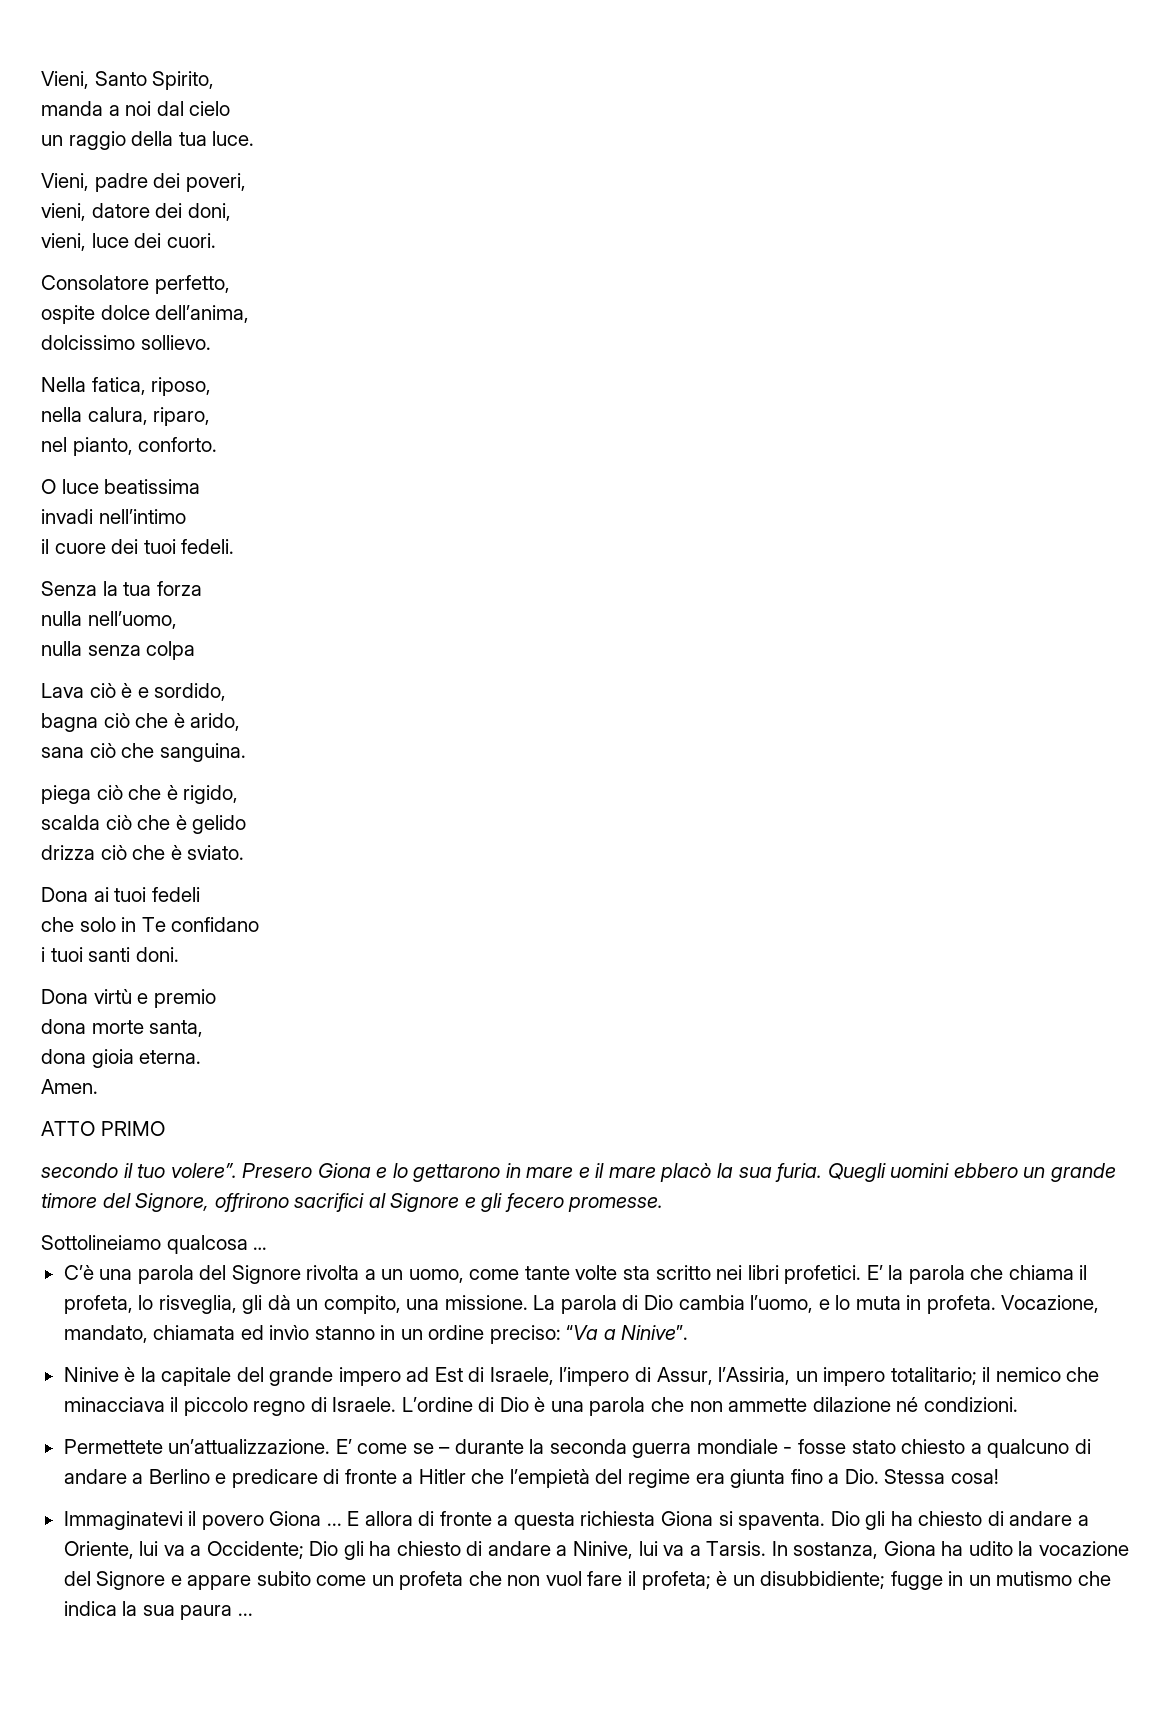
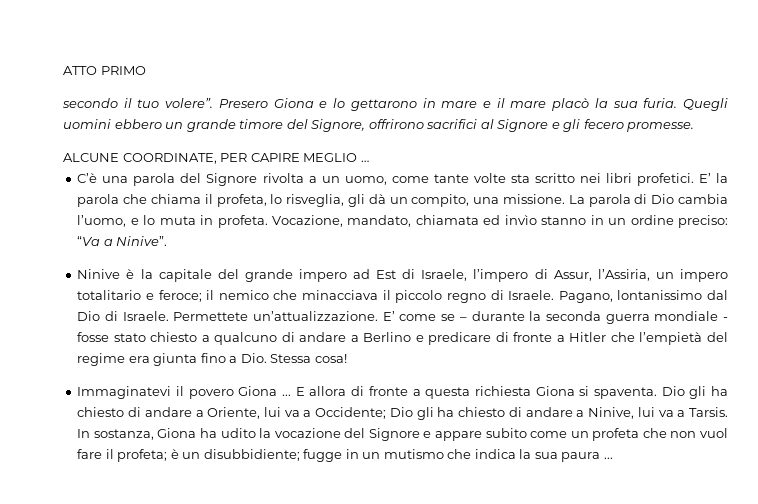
- Vieni, Santo Spirito,
- manda a noi dal cielo
- un raggio della tua luce.
- Vieni, padre dei poveri,
- vieni, datore dei doni,
- vieni, luce dei cuori.
- Consolatore perfetto,
- ospite dolce dell’anima,
- dolcissimo sollievo.
- Nella fatica, riposo,
- nella calura, riparo,
- nel pianto, conforto.
- O luce beatissima
- invadi nell’intimo
- il cuore dei tuoi fedeli.
- Senza la tua forza
- nulla nell’uomo,
- nulla senza colpa
- Lava ciò è e sordido,
- bagna ciò che è arido,
- sana ciò che sanguina.
- piega ciò che è rigido,
- scalda ciò che è gelido
- drizza ciò che è sviato.
- Dona ai tuoi fedeli
- che solo in Te confidano
- i tuoi santi doni.
- Dona virtù e premio
- dona morte santa,
- dona gioia eterna.
- Amen.
- Sottolineiamo qualcosa …
+ ALCUNE COORDINATE, PER CAPIRE MEGLIO …
- Ninive è la capitale del grande impero ad Est di Israele, l’impero di Assur, l’Assiria, un impero totalitario; il nemico che minacciava il piccolo regno di Israele.
+ Ninive è la capitale del grande impero ad Est di Israele, l’impero di Assur, l’Assiria, un impero totalitario e feroce; il nemico che minacciava il piccolo regno di Israele.
- L’ordine di Dio è una parola che non ammette dilazione né condizioni.
- Permettete un’attualizzazione.
+ Pagano, lontanissimo dal Dio di Israele. Permettete un’attualizzazione.

